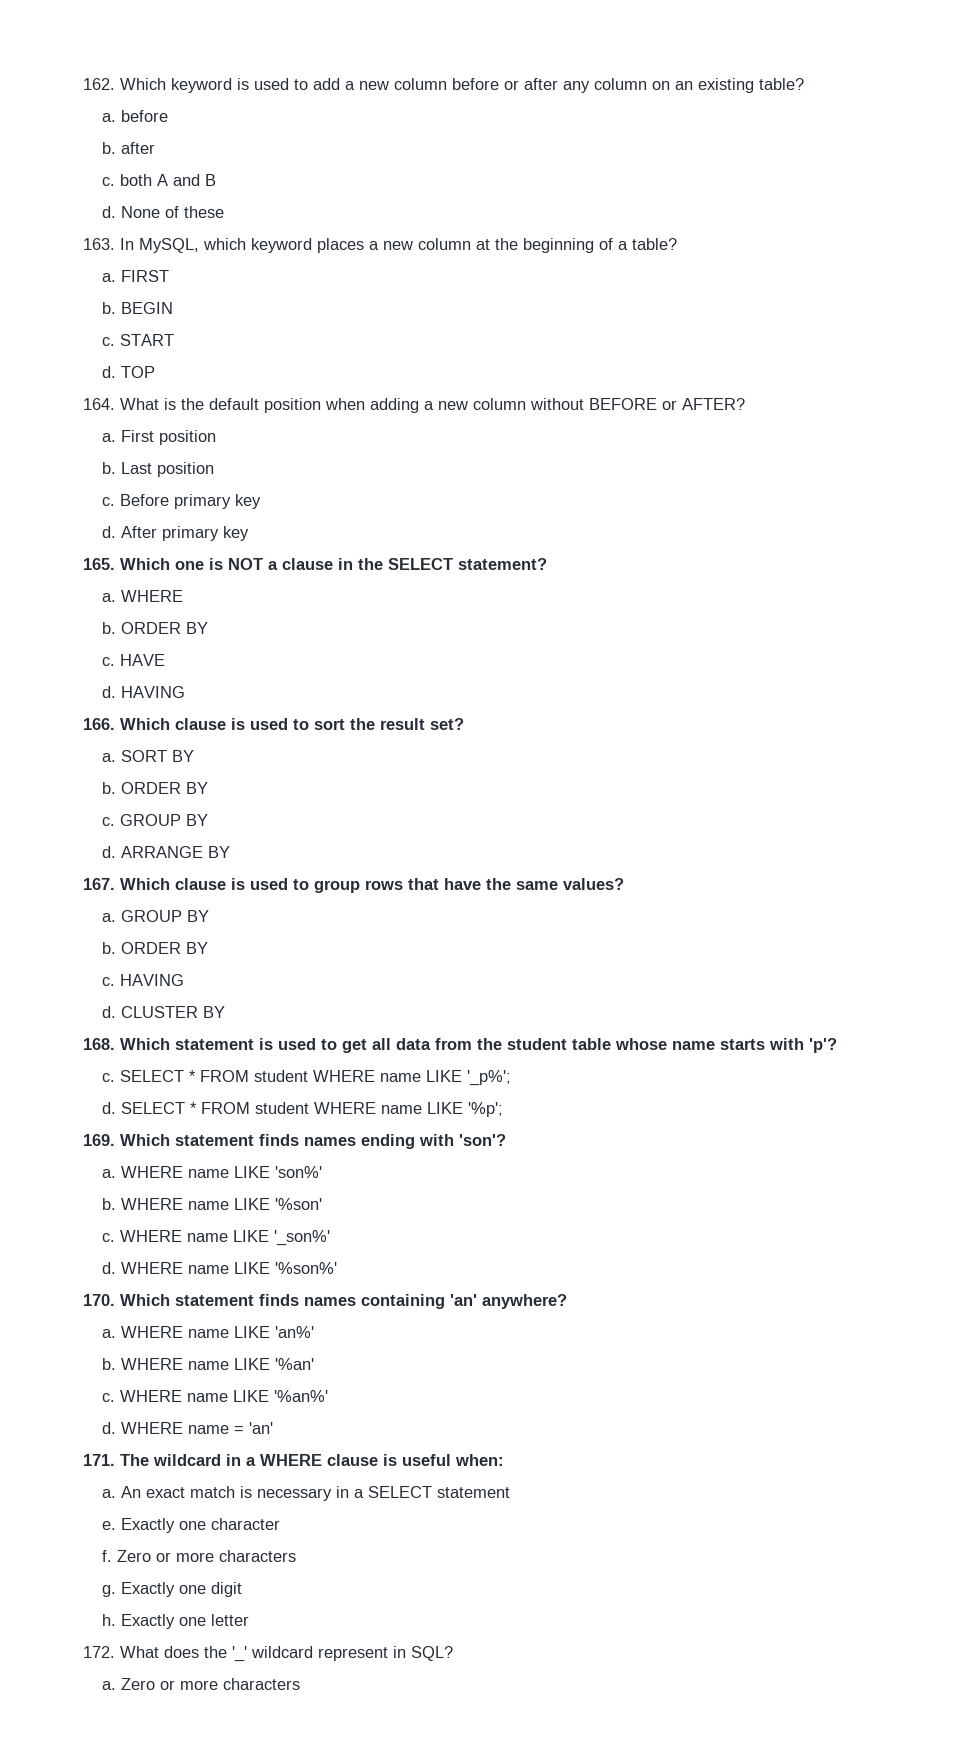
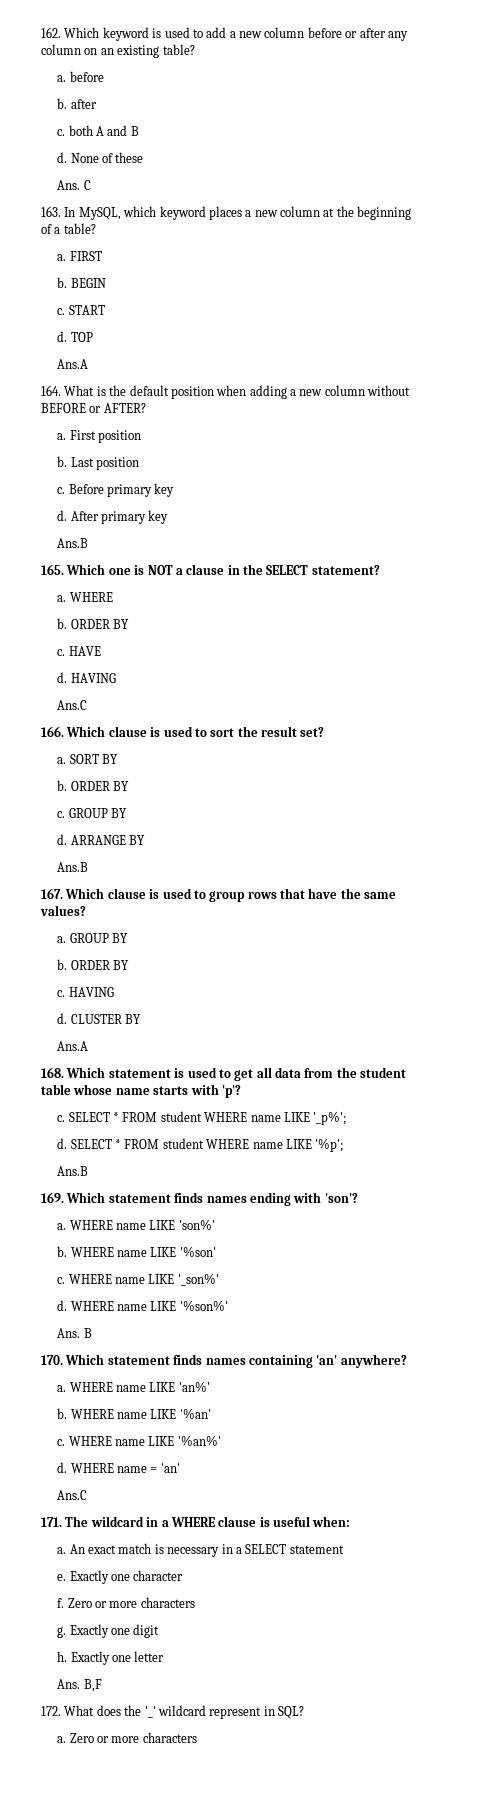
+ Ans. C
  TOP
+ Ans.A
  After primary key
+ Ans.B
  d. HAVING
+ Ans.C
  ARRANGE BY
+ Ans.B
  CLUSTER BY
+ Ans.A
  SELECT * FROM student WHERE name LIKE '%p';
+ Ans.B
+ Ans. B
  WHERE name = 'an'
+ Ans.C
+ Ans. B,F

